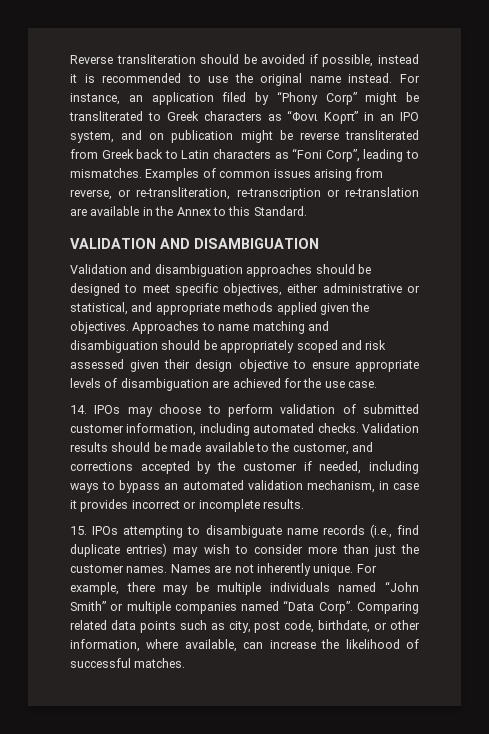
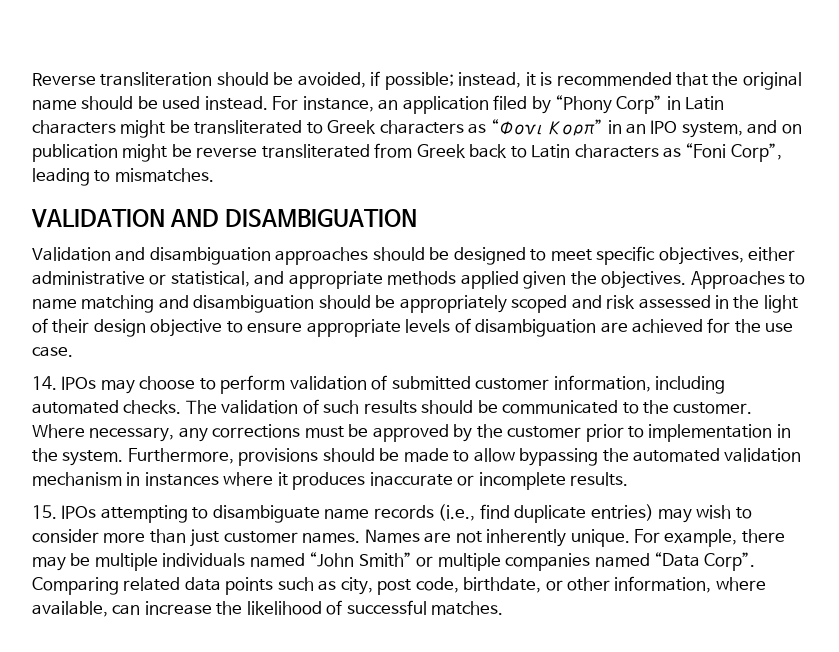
- Reverse transliteration should be avoided if possible, instead it is recommended to use the original name instead.
+ Reverse transliteration should be avoided, if possible; instead, it is recommended that the original name should be used instead.
- For instance, an application filed by “Phony Corp” might be transliterated to Greek characters as “Φονι Κορπ” in an IPO system, and on publication might be reverse transliterated from Greek back to Latin characters as “Foni Corp”, leading to mismatches. Examples of common issues arising from reverse, or re-transliteration, re-transcription or re-translation are available in the Annex to this Standard.
+ For instance, an application filed by “Phony Corp” in Latin characters might be transliterated to Greek characters as “Φονι Κορπ” in an IPO system, and on publication might be reverse transliterated from Greek back to Latin characters as “Foni Corp”, leading to mismatches.
- Approaches to name matching and disambiguation should be appropriately scoped and risk assessed given their design objective to ensure appropriate levels of disambiguation are achieved for the use case.
+ Approaches to name matching and disambiguation should be appropriately scoped and risk assessed in the light of their design objective to ensure appropriate levels of disambiguation are achieved for the use case.
- Validation results should be made available to the customer, and corrections accepted by the customer if needed, including ways to bypass an automated validation mechanism, in case it provides incorrect or incomplete results.
+ The validation of such results should be communicated to the customer. Where necessary, any corrections must be approved by the customer prior to implementation in the system. Furthermore, provisions should be made to allow bypassing the automated validation mechanism in instances where it produces inaccurate or incomplete results.
- 15. IPOs attempting to disambiguate name records (i.e., find duplicate entries) may wish to consider more than just the customer names.
+ 15. IPOs attempting to disambiguate name records (i.e., find duplicate entries) may wish to consider more than just customer names.

